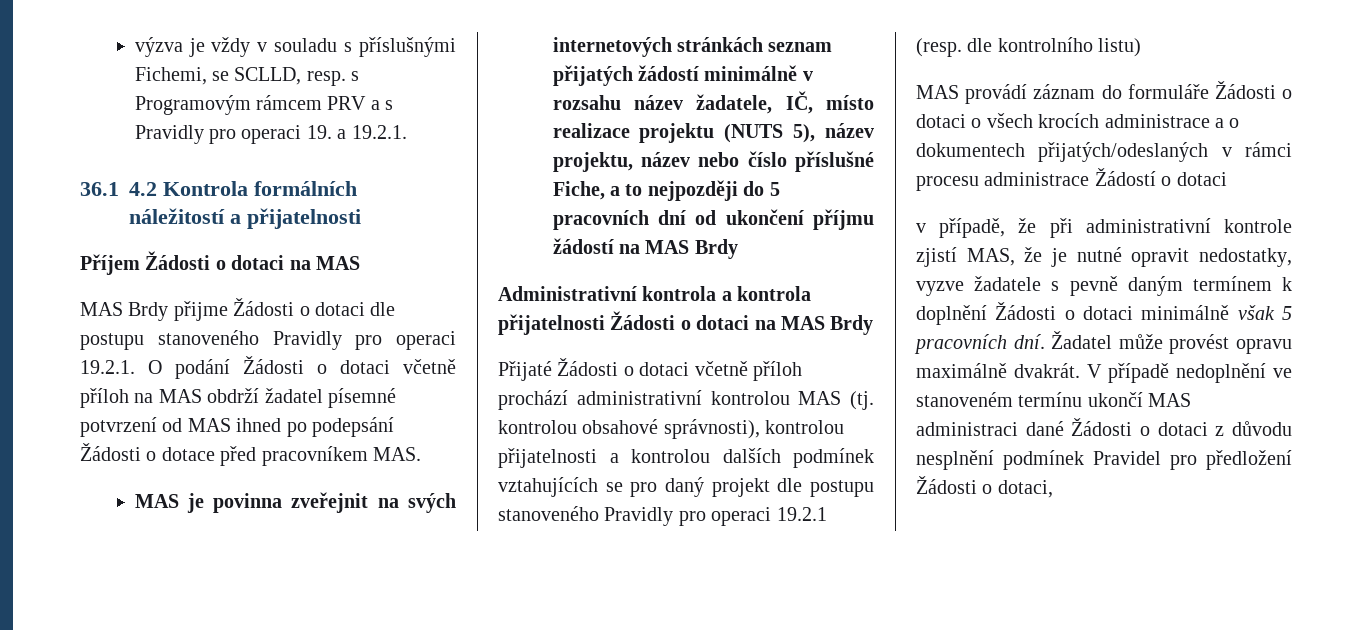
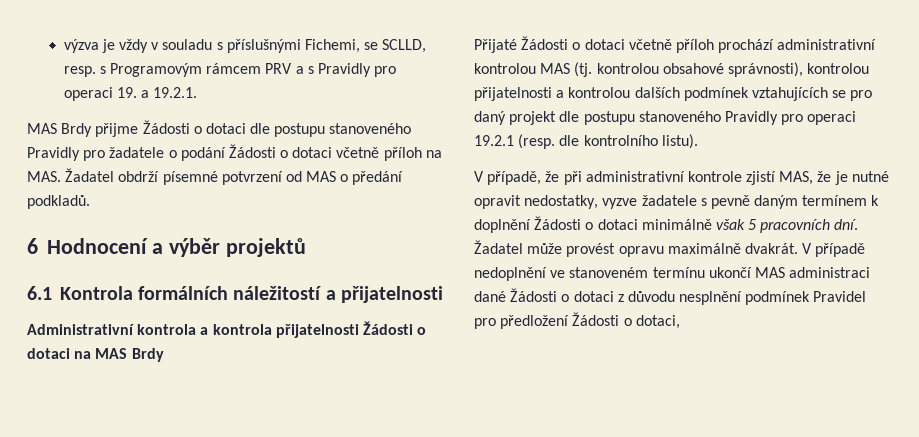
- 36.1 4.2 Kontrola formálních náležitostí a přijatelnosti
- Příjem Žádosti o dotaci na MAS
- MAS Brdy přijme Žádosti o dotaci dle postupu stanoveného Pravidly pro operaci 19.2.1. O podání Žádosti o dotaci včetně příloh na MAS obdrží žadatel písemné potvrzení od MAS ihned po podepsání Žádosti o dotace před pracovníkem MAS.
- MAS je povinna zveřejnit na svých internetových stránkách seznam přijatých žádostí minimálně v rozsahu název žadatele, IČ, místo realizace projektu (NUTS 5), název projektu, název nebo číslo příslušné Fiche, a to nejpozději do 5 pracovních dní od ukončení příjmu žádostí na MAS Brdy
+ MAS Brdy přijme Žádosti o dotaci dle postupu stanoveného Pravidly pro žadatele o podání Žádosti o dotaci včetně příloh na MAS. Žadatel obdrží písemné potvrzení od MAS o předání podkladů.
+ 6 Hodnocení a výběr projektů
+ 6.1 Kontrola formálních náležitostí a přijatelnosti
- Přijaté Žádosti o dotaci včetně příloh prochází administrativní kontrolou MAS (tj. kontrolou obsahové správnosti), kontrolou přijatelnosti a kontrolou dalších podmínek vztahujících se pro daný projekt dle postupu stanoveného Pravidly pro operaci 19.2.1 (resp. dle kontrolního listu)
- MAS provádí záznam do formuláře Žádosti o dotaci o všech krocích administrace a o dokumentech přijatých/odeslaných v rámci procesu administrace Žádostí o dotaci
- v případě, že při administrativní kontrole zjistí MAS, že je nutné opravit nedostatky, vyzve žadatele s pevně daným termínem k doplnění Žádosti o dotaci minimálně však 5 pracovních dní.
+ Přijaté Žádosti o dotaci včetně příloh prochází administrativní kontrolou MAS (tj. kontrolou obsahové správnosti), kontrolou přijatelnosti a kontrolou dalších podmínek vztahujících se pro daný projekt dle postupu stanoveného Pravidly pro operaci 19.2.1 (resp. dle kontrolního listu).
+ V případě, že při administrativní kontrole zjistí MAS, že je nutné opravit nedostatky, vyzve žadatele s pevně daným termínem k doplnění Žádosti o dotaci minimálně však 5 pracovních dní.

